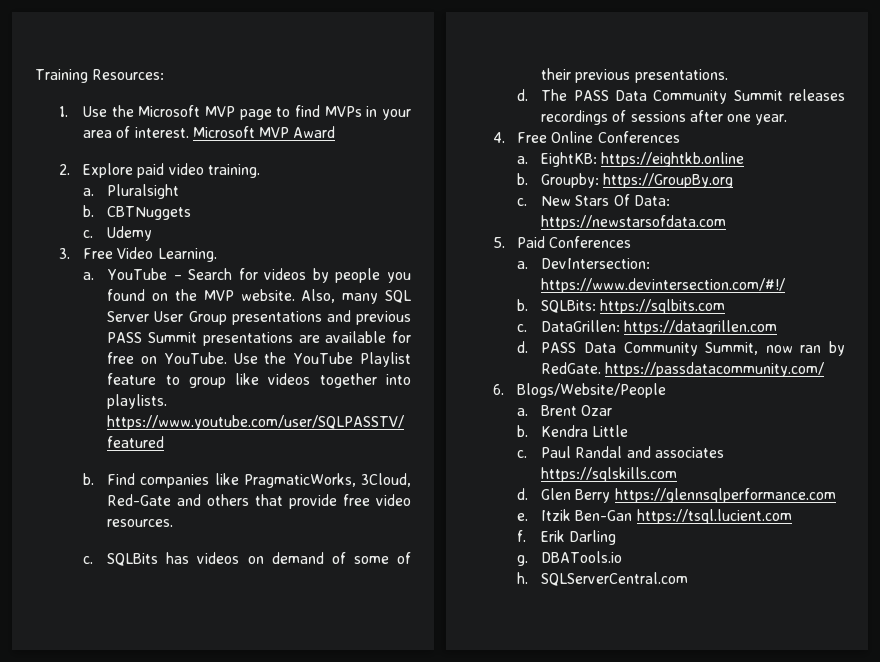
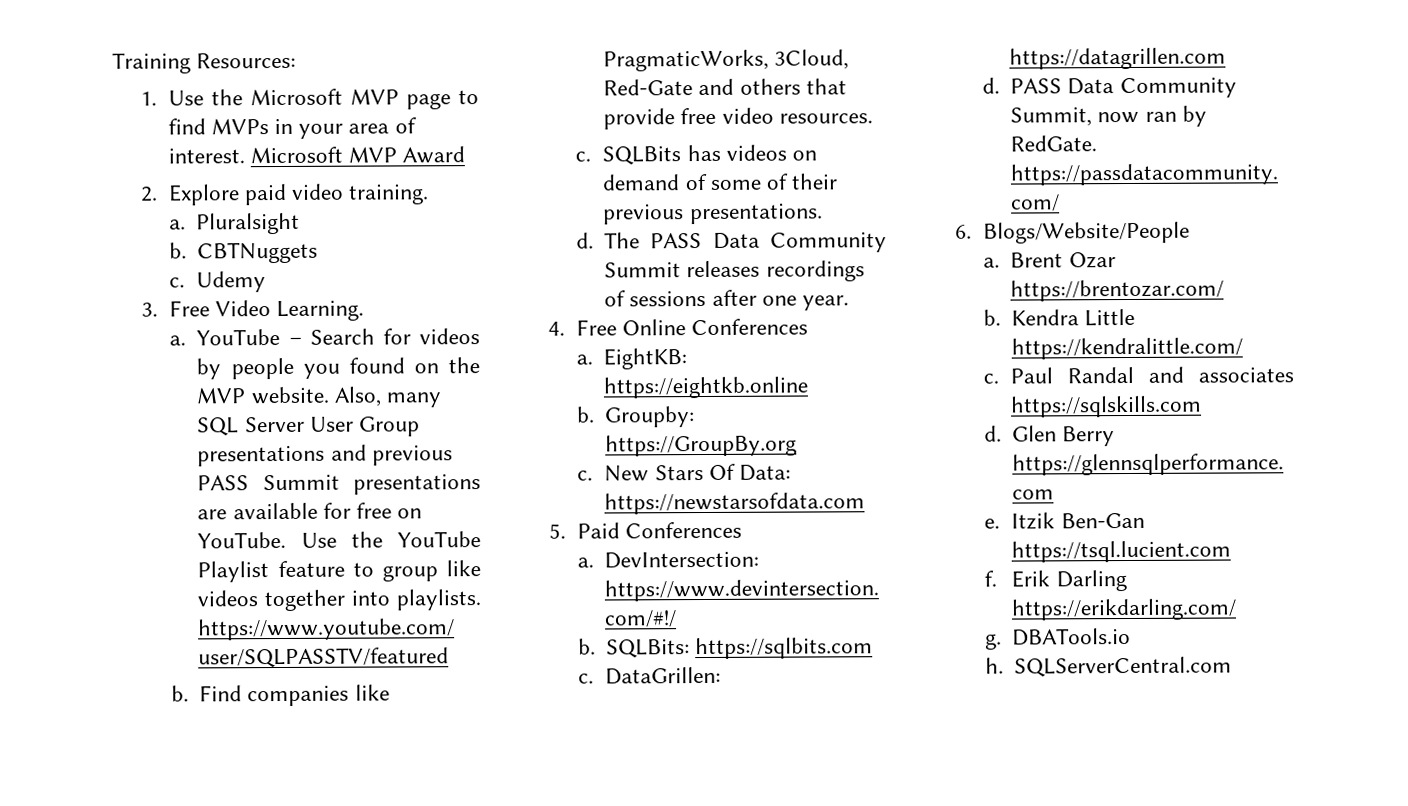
- Brent Ozar
+ Brent Ozar https://brentozar.com/
- Kendra Little
+ Kendra Little https://kendralittle.com/
- Erik Darling
+ Erik Darling https://erikdarling.com/

